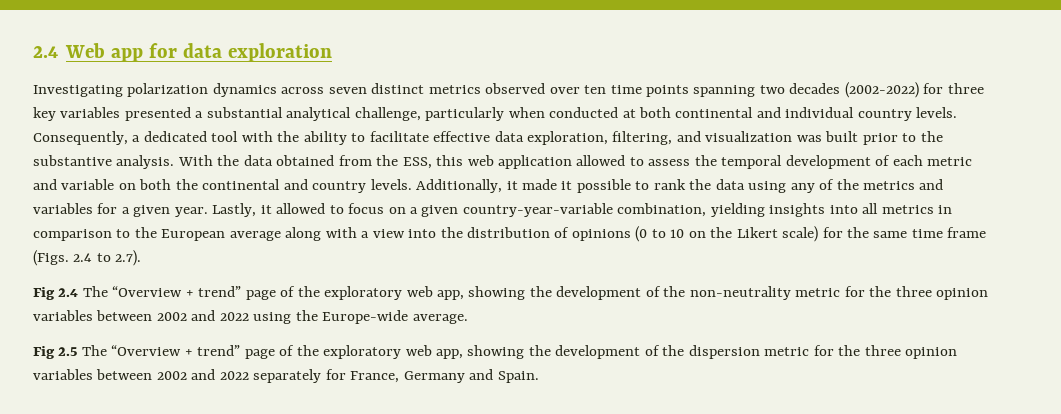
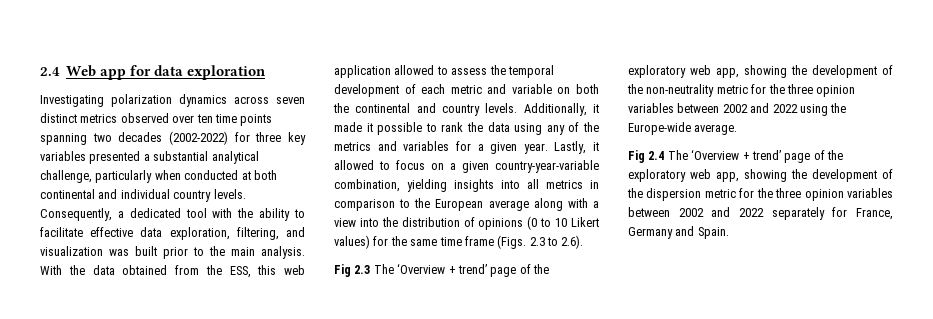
- Consequently, a dedicated tool with the ability to facilitate effective data exploration, filtering, and visualization was built prior to the substantive analysis.
+ Consequently, a dedicated tool with the ability to facilitate effective data exploration, filtering, and visualization was built prior to the main analysis.
- Lastly, it allowed to focus on a given country-year-variable combination, yielding insights into all metrics in comparison to the European average along with a view into the distribution of opinions (0 to 10 on the Likert scale) for the same time frame (Figs. 2.4 to 2.7).
- Fig 2.4 The “Overview + trend” page of the exploratory web app, showing the development of the non-neutrality metric for the three opinion variables between 2002 and 2022 using the Europe-wide average.
+ Lastly, it allowed to focus on a given country-year-variable combination, yielding insights into all metrics in comparison to the European average along with a view into the distribution of opinions (0 to 10 Likert values) for the same time frame (Figs. 2.3 to 2.6).
+ Fig 2.3 The ‘Overview + trend’ page of the exploratory web app, showing the development of the non-neutrality metric for the three opinion variables between 2002 and 2022 using the Europe-wide average.
- Fig 2.5 The “Overview + trend” page of the exploratory web app, showing the development of the dispersion metric for the three opinion variables between 2002 and 2022 separately for France, Germany and Spain.
+ Fig 2.4 The ‘Overview + trend’ page of the exploratory web app, showing the development of the dispersion metric for the three opinion variables between 2002 and 2022 separately for France, Germany and Spain.

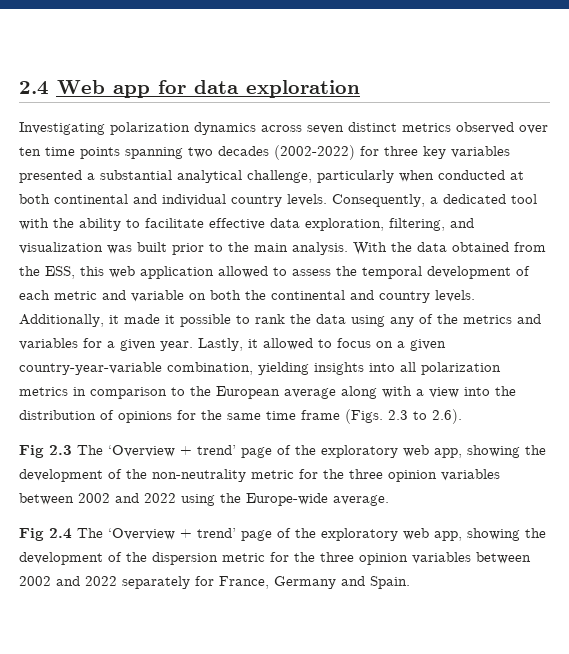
- Lastly, it allowed to focus on a given country-year-variable combination, yielding insights into all metrics in comparison to the European average along with a view into the distribution of opinions (0 to 10 Likert values) for the same time frame (Figs. 2.3 to 2.6).
+ Lastly, it allowed to focus on a given country-year-variable combination, yielding insights into all polarization metrics in comparison to the European average along with a view into the distribution of opinions for the same time frame (Figs. 2.3 to 2.6).

